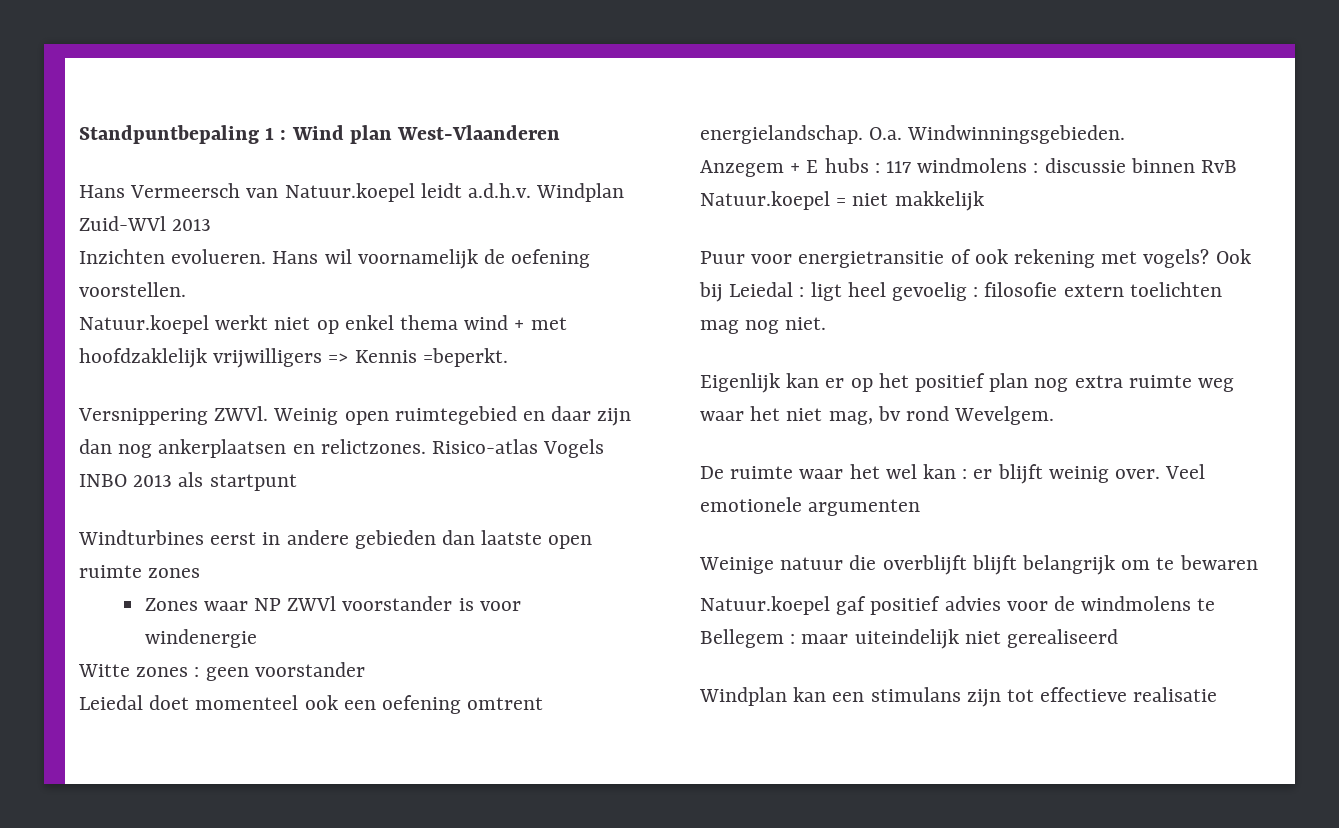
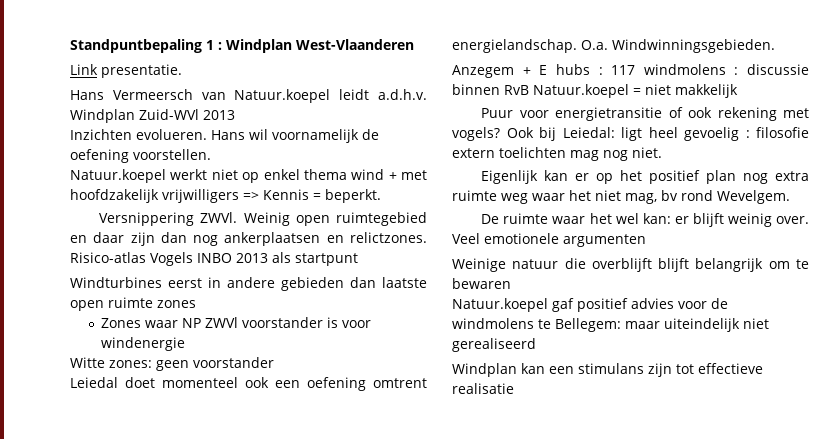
- Standpuntbepaling 1 : Wind plan West-Vlaanderen
+ Standpuntbepaling 1 : Windplan West-Vlaanderen
+ Link presentatie.
- Natuur.koepel werkt niet op enkel thema wind + met hoofdzaklelijk vrijwilligers => Kennis =beperkt.
+ Natuur.koepel werkt niet op enkel thema wind + met hoofdzakelijk vrijwilligers => Kennis = beperkt.
- Witte zones : geen voorstander
+ Witte zones: geen voorstander
- Ook bij Leiedal : ligt heel gevoelig : filosofie extern toelichten mag nog niet.
+ Ook bij Leiedal: ligt heel gevoelig : filosofie extern toelichten mag nog niet.
- De ruimte waar het wel kan : er blijft weinig over.
+ De ruimte waar het wel kan: er blijft weinig over.
- Natuur.koepel gaf positief advies voor de windmolens te Bellegem : maar uiteindelijk niet gerealiseerd
+ Natuur.koepel gaf positief advies voor de windmolens te Bellegem: maar uiteindelijk niet gerealiseerd

